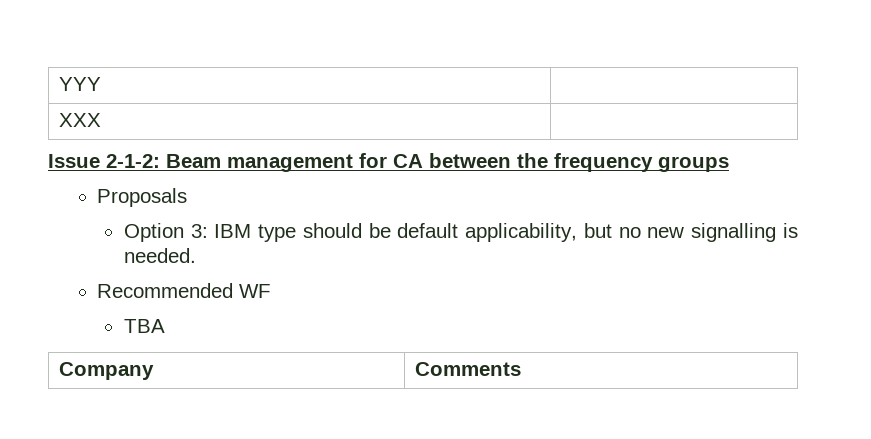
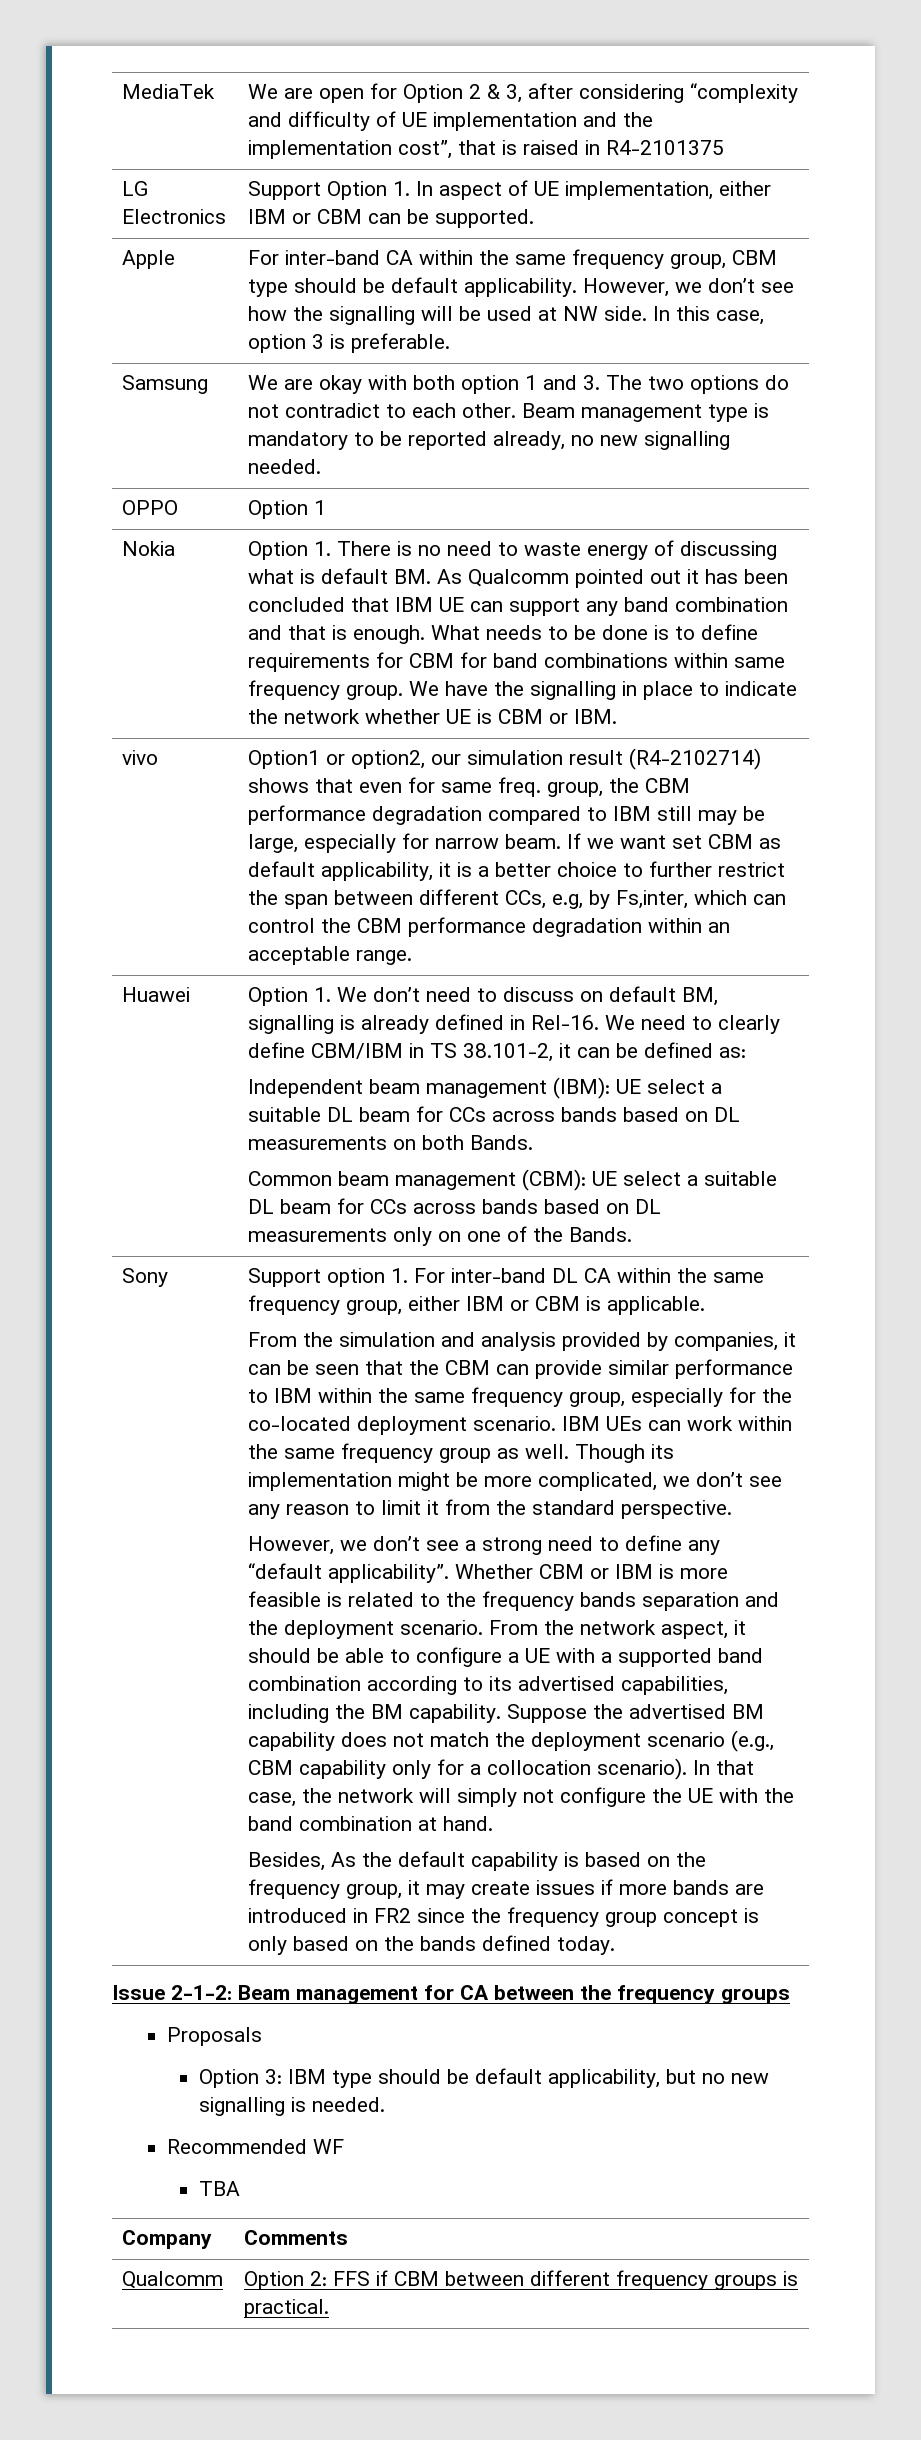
- YYY |
- XXX |
+ MediaTek | We are open for Option 2 & 3, after considering “complexity and difficulty of UE implementation and the implementation cost”, that is raised in R4-2101375
+ LG Electronics | Support Option 1. In aspect of UE implementation, either IBM or CBM can be supported.
+ Apple | For inter-band CA within the same frequency group, CBM type should be default applicability. However, we don’t see how the signalling will be used at NW side. In this case, option 3 is preferable.
+ Samsung | We are okay with both option 1 and 3. The two options do not contradict to each other. Beam management type is mandatory to be reported already, no new signalling needed.
+ OPPO | Option 1
+ Nokia | Option 1. There is no need to waste energy of discussing what is default BM. As Qualcomm pointed out it has been concluded that IBM UE can support any band combination and that is enough. What needs to be done is to define requirements for CBM for band combinations within same frequency group. We have the signalling in place to indicate the network whether UE is CBM or IBM.
+ vivo | Option1 or option2, our simulation result (R4-2102714) shows that even for same freq. group, the CBM performance degradation compared to IBM still may be large, especially for narrow beam. If we want set CBM as default applicability, it is a better choice to further restrict the span between different CCs, e.g, by Fs,inter, which can control the CBM performance degradation within an acceptable range.
+ Huawei | Option 1. We don’t need to discuss on default BM, signalling is already defined in Rel-16. We need to clearly define CBM/IBM in TS 38.101-2, it can be defined as:
+ Independent beam management (IBM): UE select a suitable DL beam for CCs across bands based on DL measurements on both Bands.
+ Common beam management (CBM): UE select a suitable DL beam for CCs across bands based on DL measurements only on one of the Bands.
+ Sony | Support option 1. For inter-band DL CA within the same frequency group, either IBM or CBM is applicable.
+ From the simulation and analysis provided by companies, it can be seen that the CBM can provide similar performance to IBM within the same frequency group, especially for the co-located deployment scenario. IBM UEs can work within the same frequency group as well. Though its implementation might be more complicated, we don’t see any reason to limit it from the standard perspective.
+ However, we don’t see a strong need to define any “default applicability”. Whether CBM or IBM is more feasible is related to the frequency bands separation and the deployment scenario. From the network aspect, it should be able to configure a UE with a supported band combination according to its advertised capabilities, including the BM capability. Suppose the advertised BM capability does not match the deployment scenario (e.g., CBM capability only for a collocation scenario). In that case, the network will simply not configure the UE with the band combination at hand.
+ Besides, As the default capability is based on the frequency group, it may create issues if more bands are introduced in FR2 since the frequency group concept is only based on the bands defined today.
+ Qualcomm | Option 2: FFS if CBM between different frequency groups is practical.

